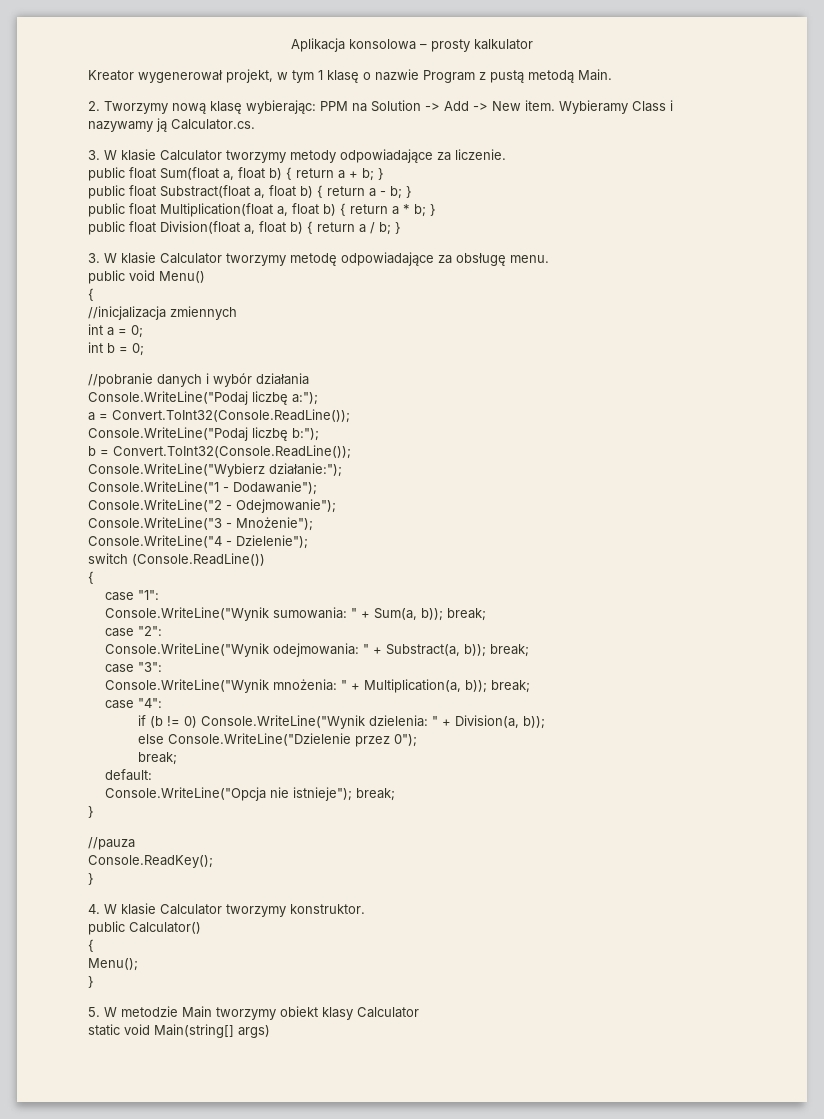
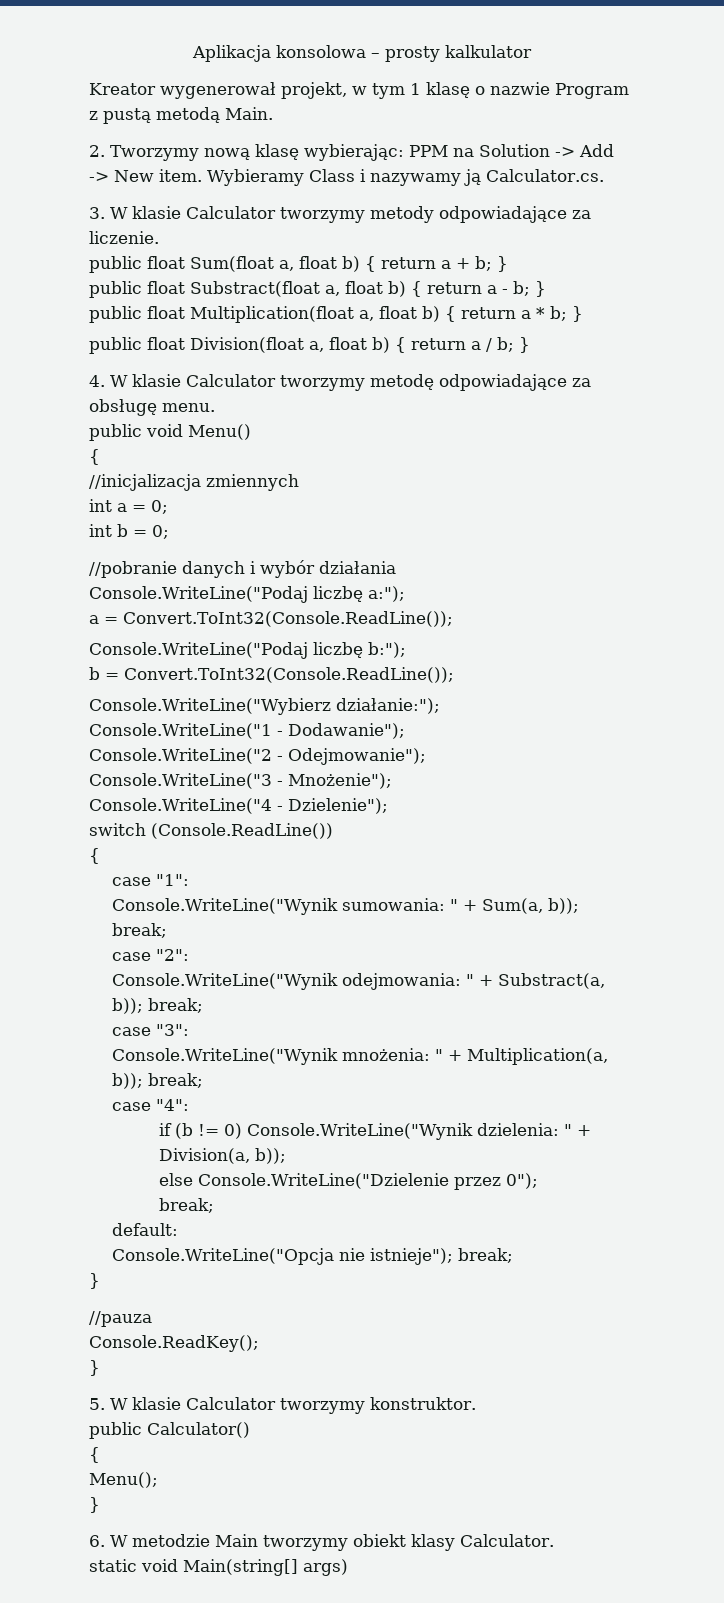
- 3. W klasie Calculator tworzymy metodę odpowiadające za obsługę menu.
+ 4. W klasie Calculator tworzymy metodę odpowiadające za obsługę menu.
- 4. W klasie Calculator tworzymy konstruktor.
+ 5. W klasie Calculator tworzymy konstruktor.
- 5. W metodzie Main tworzymy obiekt klasy Calculator
+ 6. W metodzie Main tworzymy obiekt klasy Calculator.

